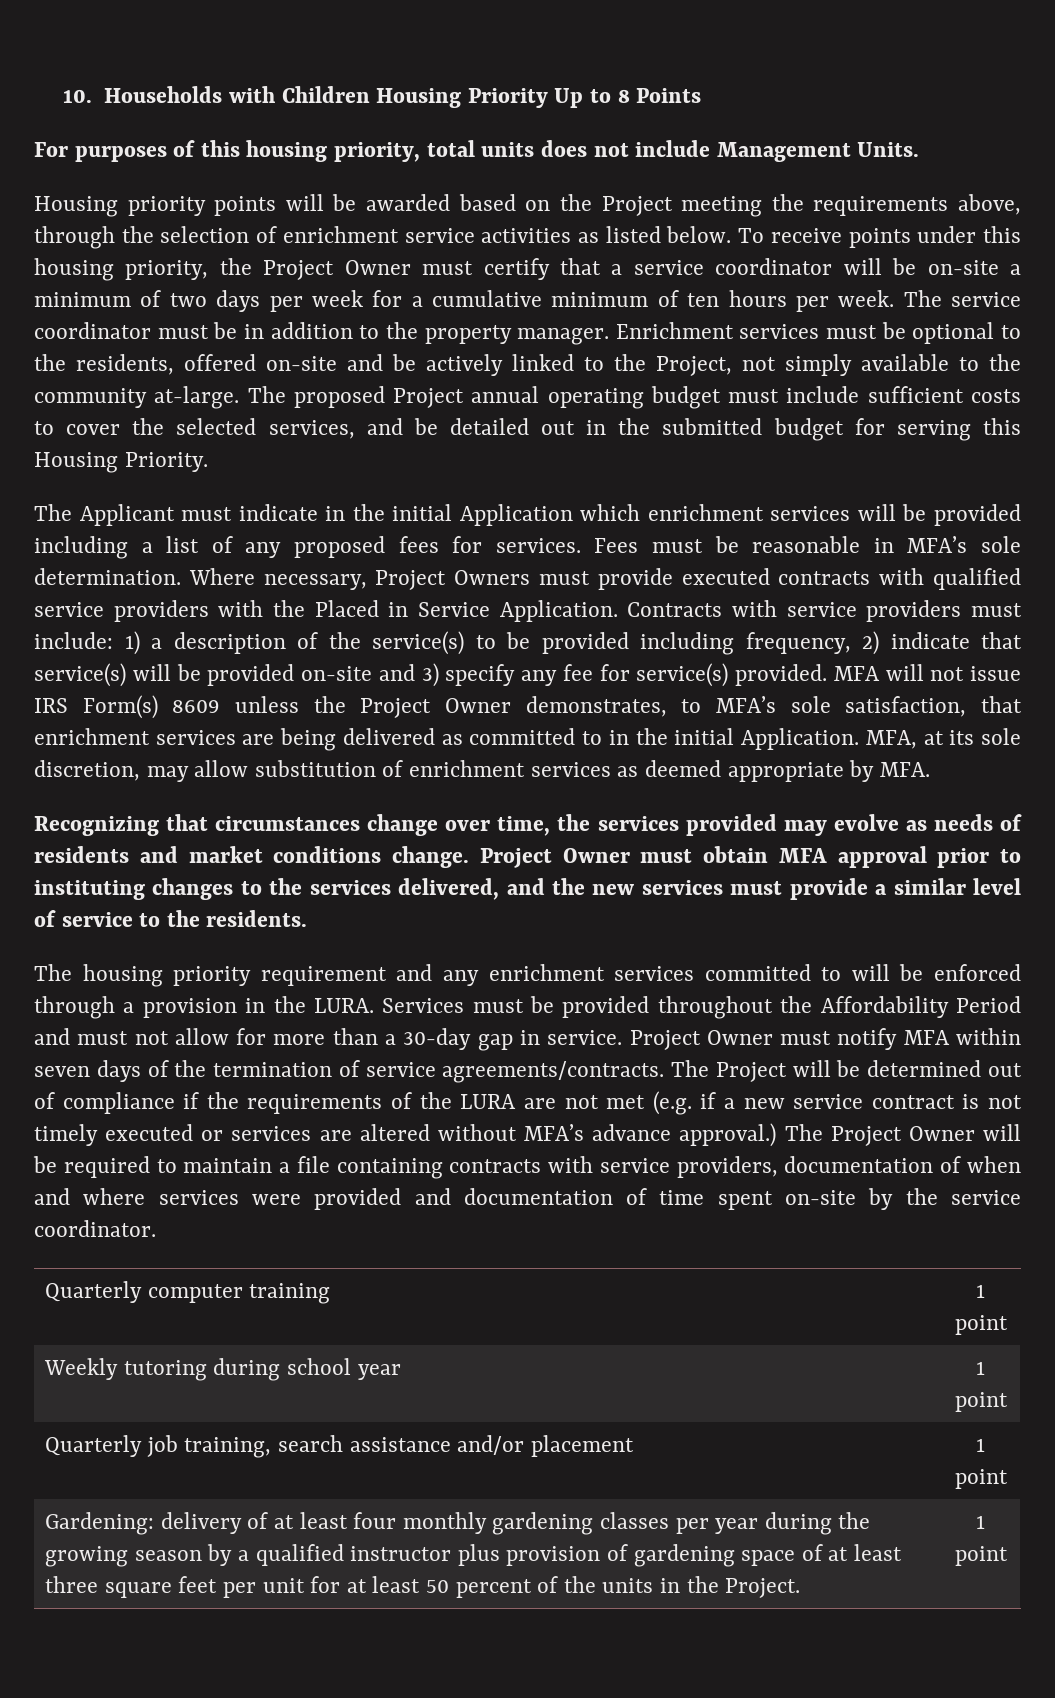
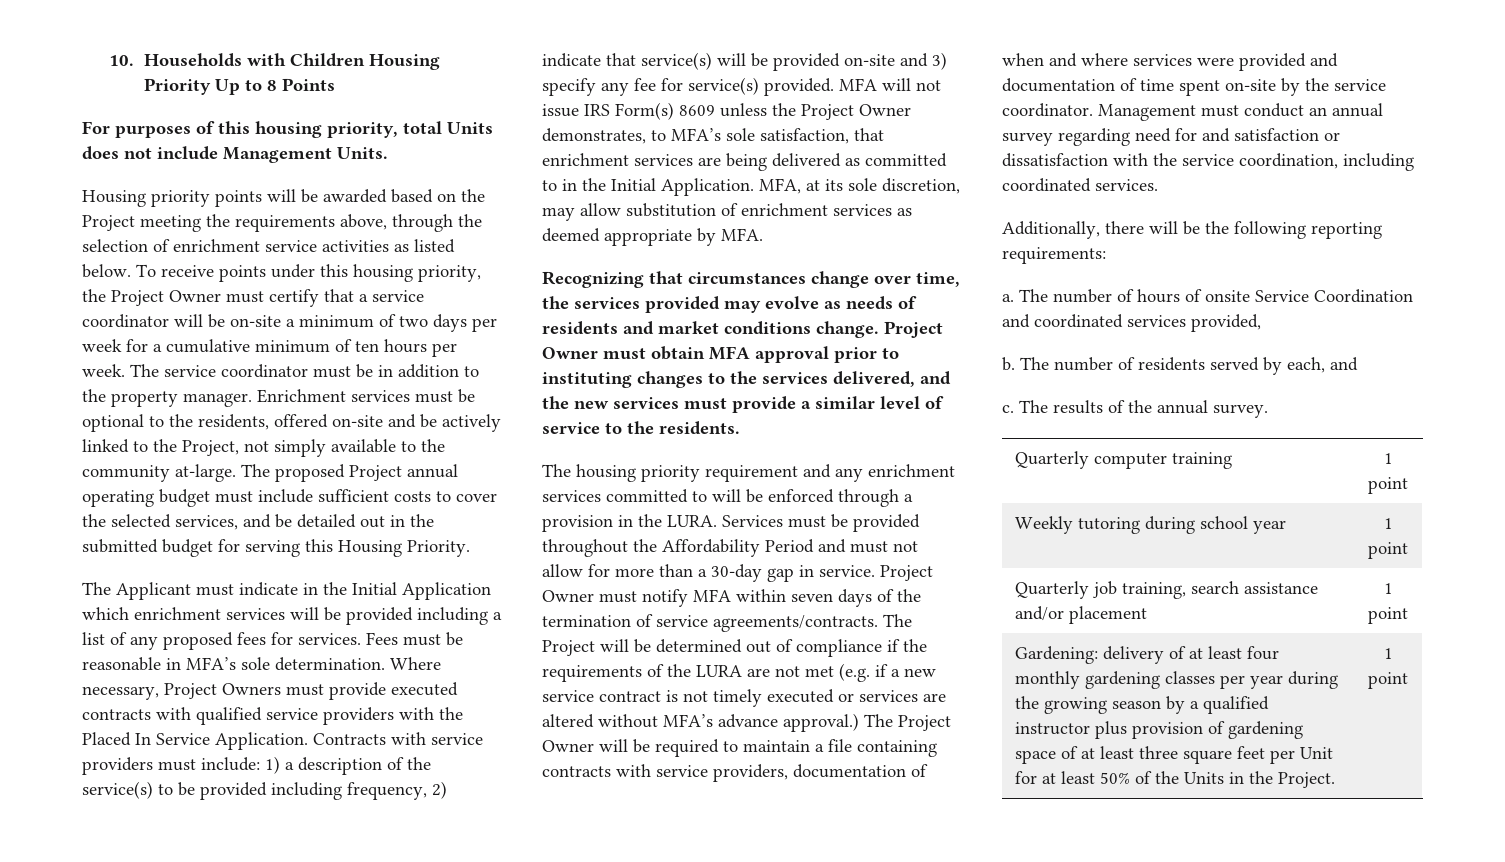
- For purposes of this housing priority, total units does not include Management Units.
+ For purposes of this housing priority, total Units does not include Management Units.
- The Applicant must indicate in the initial Application which enrichment services will be provided including a list of any proposed fees for services.
+ The Applicant must indicate in the Initial Application which enrichment services will be provided including a list of any proposed fees for services.
- Where necessary, Project Owners must provide executed contracts with qualified service providers with the Placed in Service Application.
+ Where necessary, Project Owners must provide executed contracts with qualified service providers with the Placed In Service Application.
- MFA will not issue IRS Form(s) 8609 unless the Project Owner demonstrates, to MFA’s sole satisfaction, that enrichment services are being delivered as committed to in the initial Application.
+ MFA will not issue IRS Form(s) 8609 unless the Project Owner demonstrates, to MFA’s sole satisfaction, that enrichment services are being delivered as committed to in the Initial Application.
+ Management must conduct an annual survey regarding need for and satisfaction or dissatisfaction with the service coordination, including coordinated services.
+ Additionally, there will be the following reporting requirements:
+ a. The number of hours of onsite Service Coordination and coordinated services provided,
+ b. The number of residents served by each, and
+ c. The results of the annual survey.
- Gardening: delivery of at least four monthly gardening classes per year during the growing season by a qualified instructor plus provision of gardening space of at least three square feet per unit for at least 50 percent of the units in the Project.
+ Gardening: delivery of at least four monthly gardening classes per year during the growing season by a qualified instructor plus provision of gardening space of at least three square feet per Unit for at least 50% of the Units in the Project.

